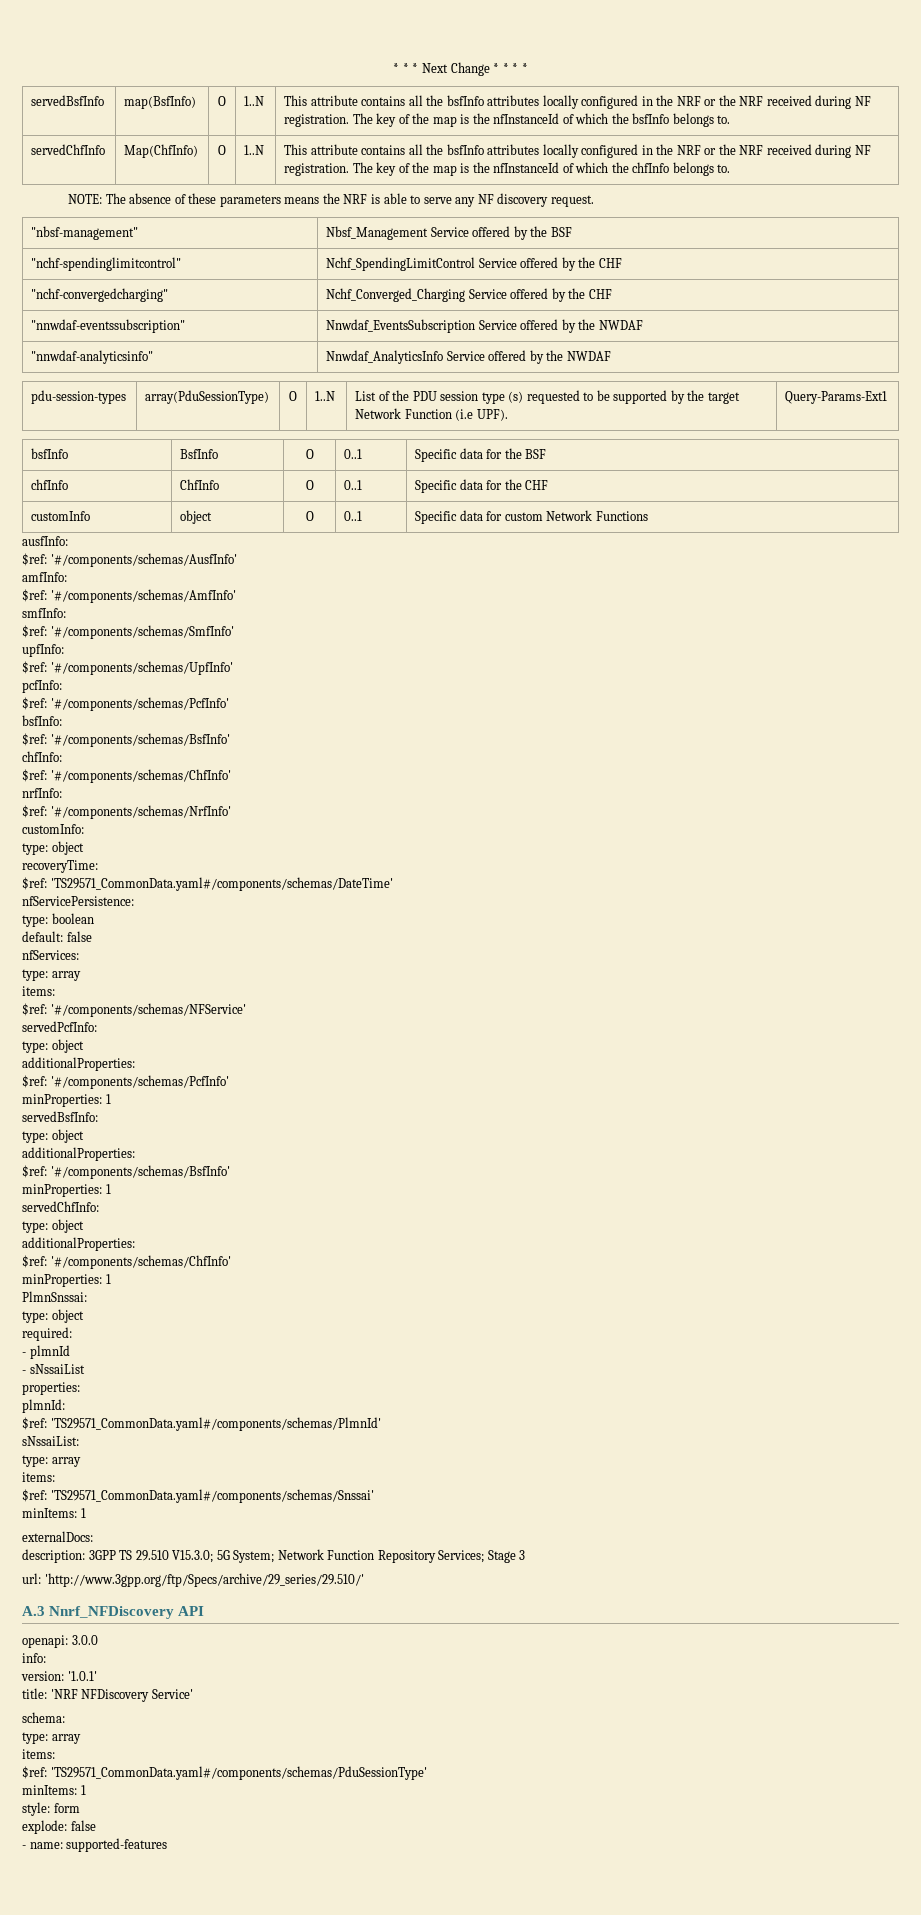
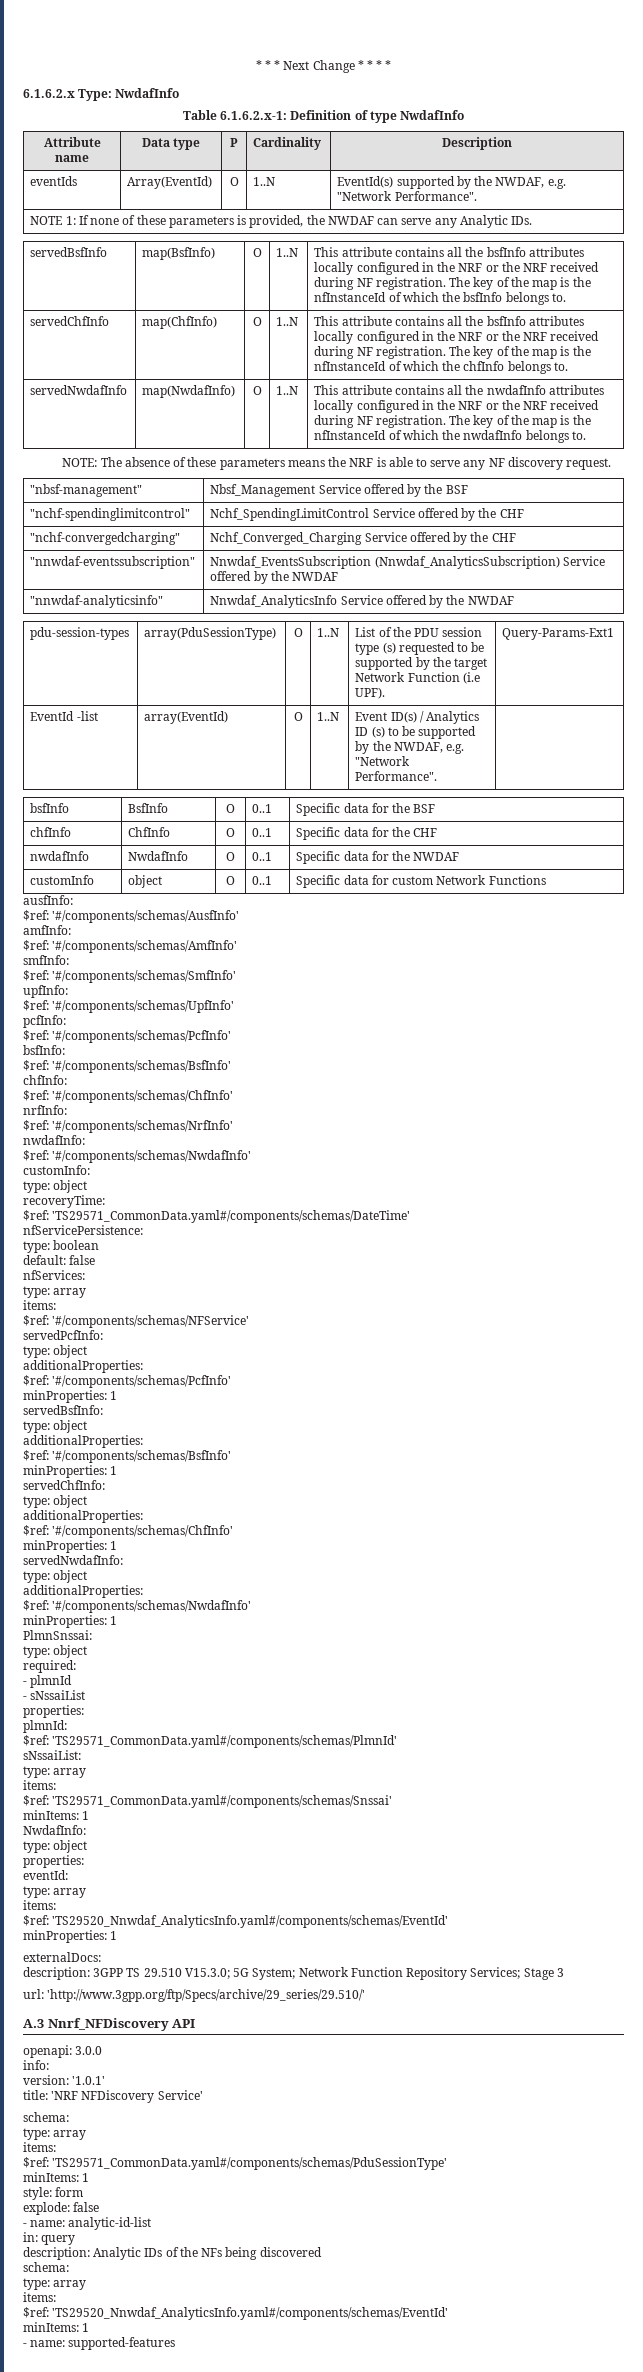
+ 6.1.6.2.x Type: NwdafInfo
+ Table 6.1.6.2.x-1: Definition of type NwdafInfo
+ Attribute name | Data type | P | Cardinality | Description
+ eventIds | Array(EventId) | O | 1..N | EventId(s) supported by the NWDAF, e.g. "Network Performance".
+ NOTE 1: If none of these parameters is provided, the NWDAF can serve any Analytic IDs.
- servedChfInfo | Map(ChfInfo) | O | 1..N | This attribute contains all the bsfInfo attributes locally configured in the NRF or the NRF received during NF registration. The key of the map is the nfInstanceId of which the chfInfo belongs to.
+ servedChfInfo | map(ChfInfo) | O | 1..N | This attribute contains all the bsfInfo attributes locally configured in the NRF or the NRF received during NF registration. The key of the map is the nfInstanceId of which the chfInfo belongs to.
+ servedNwdafInfo | map(NwdafInfo) | O | 1..N | This attribute contains all the nwdafInfo attributes locally configured in the NRF or the NRF received during NF registration. The key of the map is the nfInstanceId of which the nwdafInfo belongs to.
- "nnwdaf-eventssubscription" | Nnwdaf_EventsSubscription Service offered by the NWDAF
+ "nnwdaf-eventssubscription" | Nnwdaf_EventsSubscription (Nnwdaf_AnalyticsSubscription) Service offered by the NWDAF
+ EventId -list | array(EventId) | O | 1..N | Event ID(s) / Analytics ID (s) to be supported by the NWDAF, e.g. "Network Performance". |
+ nwdafInfo | NwdafInfo | O | 0..1 | Specific data for the NWDAF
+ nwdafInfo:
+ $ref: '#/components/schemas/NwdafInfo'
+ servedNwdafInfo:
+ type: object
+ additionalProperties:
+ $ref: '#/components/schemas/NwdafInfo'
+ minProperties: 1
+ NwdafInfo:
+ type: object
+ properties:
+ eventId:
+ type: array
+ items:
+ $ref: 'TS29520_Nnwdaf_AnalyticsInfo.yaml#/components/schemas/EventId'
+ minProperties: 1
+ - name: analytic-id-list
+ in: query
+ description: Analytic IDs of the NFs being discovered
+ schema:
+ type: array
+ items:
+ $ref: 'TS29520_Nnwdaf_AnalyticsInfo.yaml#/components/schemas/EventId'
+ minItems: 1

